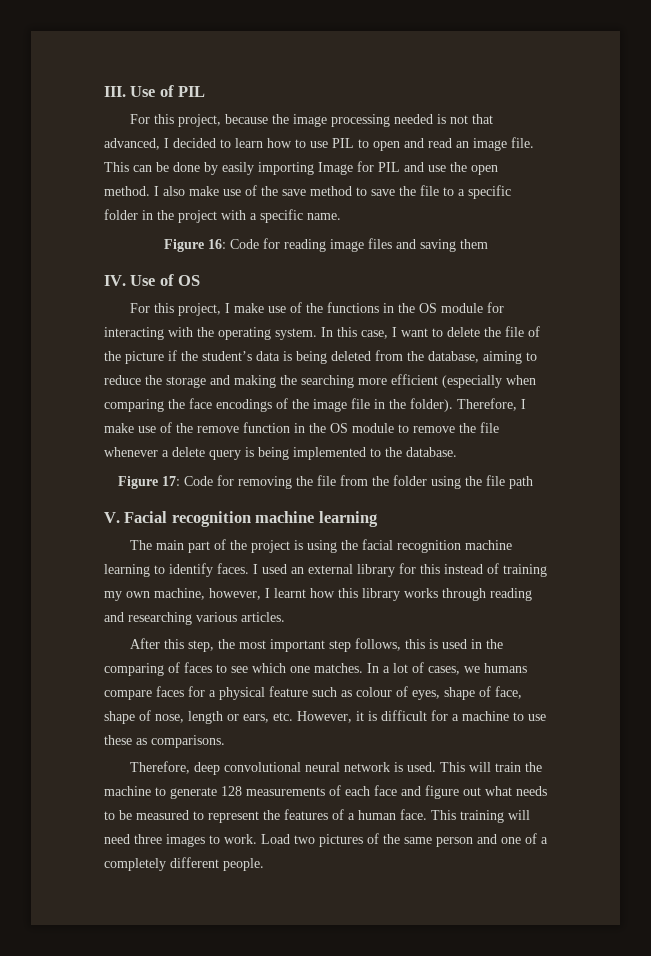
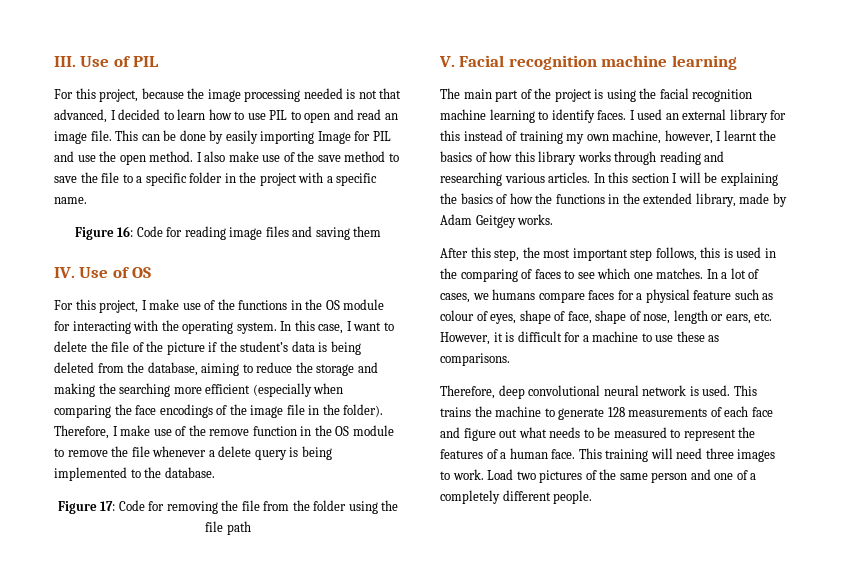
- I used an external library for this instead of training my own machine, however, I learnt how this library works through reading and researching various articles.
+ I used an external library for this instead of training my own machine, however, I learnt the basics of how this library works through reading and researching various articles. In this section I will be explaining the basics of how the functions in the extended library, made by Adam Geitgey works.
- This will train the machine to generate 128 measurements of each face and figure out what needs to be measured to represent the features of a human face.
+ This trains the machine to generate 128 measurements of each face and figure out what needs to be measured to represent the features of a human face.

